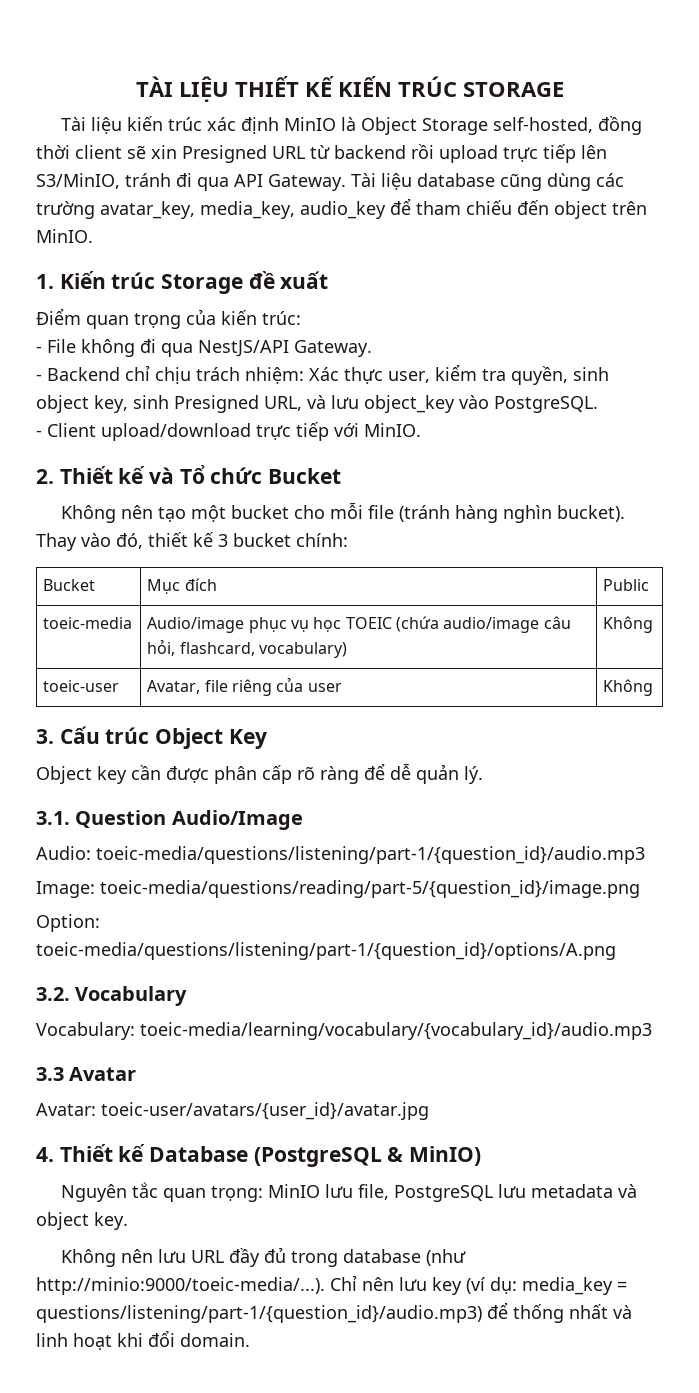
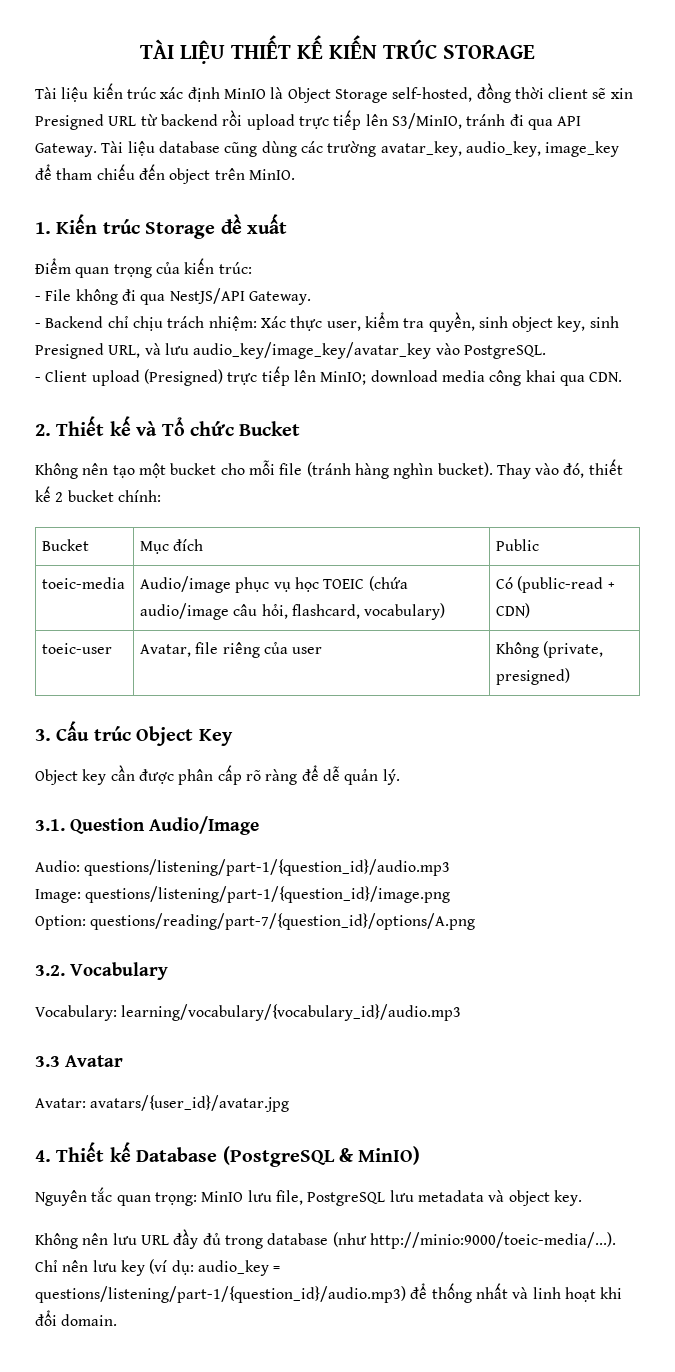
- Tài liệu database cũng dùng các trường avatar_key, media_key, audio_key để tham chiếu đến object trên MinIO.
+ Tài liệu database cũng dùng các trường avatar_key, audio_key, image_key để tham chiếu đến object trên MinIO.
- - Backend chỉ chịu trách nhiệm: Xác thực user, kiểm tra quyền, sinh object key, sinh Presigned URL, và lưu object_key vào PostgreSQL.
+ - Backend chỉ chịu trách nhiệm: Xác thực user, kiểm tra quyền, sinh object key, sinh Presigned URL, và lưu audio_key/image_key/avatar_key vào PostgreSQL.
- - Client upload/download trực tiếp với MinIO.
+ - Client upload (Presigned) trực tiếp lên MinIO; download media công khai qua CDN.
- Thay vào đó, thiết kế 3 bucket chính:
+ Thay vào đó, thiết kế 2 bucket chính:
- toeic-media | Audio/image phục vụ học TOEIC (chứa audio/image câu hỏi, flashcard, vocabulary) | Không
+ toeic-media | Audio/image phục vụ học TOEIC (chứa audio/image câu hỏi, flashcard, vocabulary) | Có (public-read + CDN)
- toeic-user | Avatar, file riêng của user | Không
+ toeic-user | Avatar, file riêng của user | Không (private, presigned)
- Audio: toeic-media/questions/listening/part-1/{question_id}/audio.mp3
+ Audio: questions/listening/part-1/{question_id}/audio.mp3
- Image: toeic-media/questions/reading/part-5/{question_id}/image.png
+ Image: questions/listening/part-1/{question_id}/image.png
- Option: toeic-media/questions/listening/part-1/{question_id}/options/A.png
+ Option: questions/reading/part-7/{question_id}/options/A.png
- Vocabulary: toeic-media/learning/vocabulary/{vocabulary_id}/audio.mp3
+ Vocabulary: learning/vocabulary/{vocabulary_id}/audio.mp3
- Avatar: toeic-user/avatars/{user_id}/avatar.jpg
+ Avatar: avatars/{user_id}/avatar.jpg
- Không nên lưu URL đầy đủ trong database (như http://minio:9000/toeic-media/...). Chỉ nên lưu key (ví dụ: media_key = questions/listening/part-1/{question_id}/audio.mp3) để thống nhất và linh hoạt khi đổi domain.
+ Không nên lưu URL đầy đủ trong database (như http://minio:9000/toeic-media/...). Chỉ nên lưu key (ví dụ: audio_key = questions/listening/part-1/{question_id}/audio.mp3) để thống nhất và linh hoạt khi đổi domain.

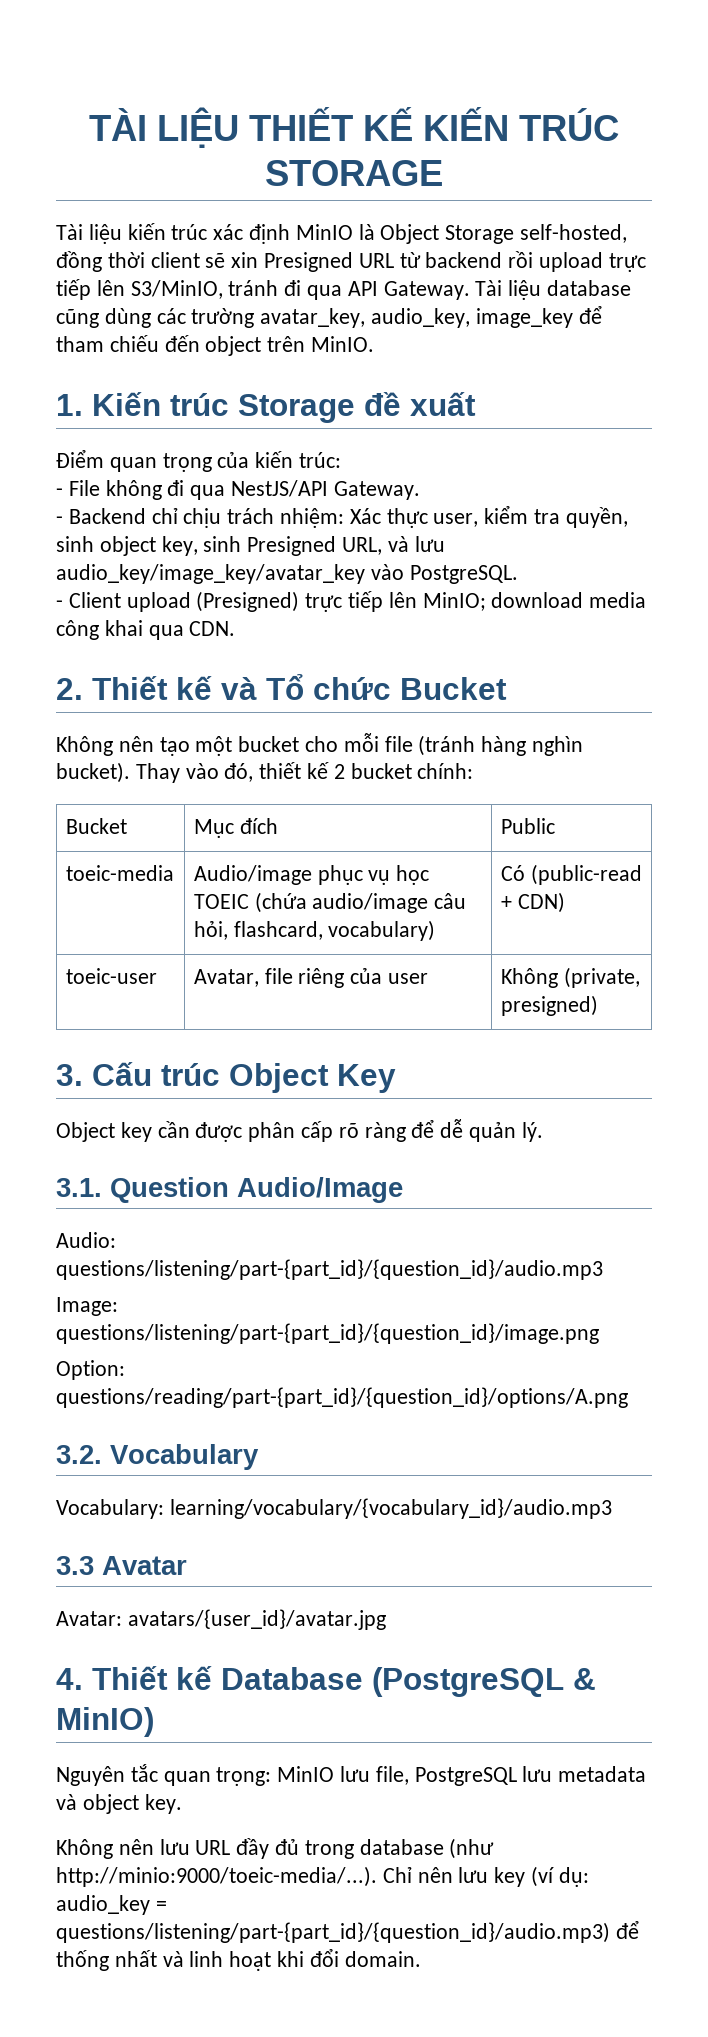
- Audio: questions/listening/part-1/{question_id}/audio.mp3
+ Audio: questions/listening/part-{part_id}/{question_id}/audio.mp3
- Image: questions/listening/part-1/{question_id}/image.png
+ Image: questions/listening/part-{part_id}/{question_id}/image.png
- Option: questions/reading/part-7/{question_id}/options/A.png
+ Option: questions/reading/part-{part_id}/{question_id}/options/A.png
- Không nên lưu URL đầy đủ trong database (như http://minio:9000/toeic-media/...). Chỉ nên lưu key (ví dụ: audio_key = questions/listening/part-1/{question_id}/audio.mp3) để thống nhất và linh hoạt khi đổi domain.
+ Không nên lưu URL đầy đủ trong database (như http://minio:9000/toeic-media/...). Chỉ nên lưu key (ví dụ: audio_key = questions/listening/part-{part_id}/{question_id}/audio.mp3) để thống nhất và linh hoạt khi đổi domain.

